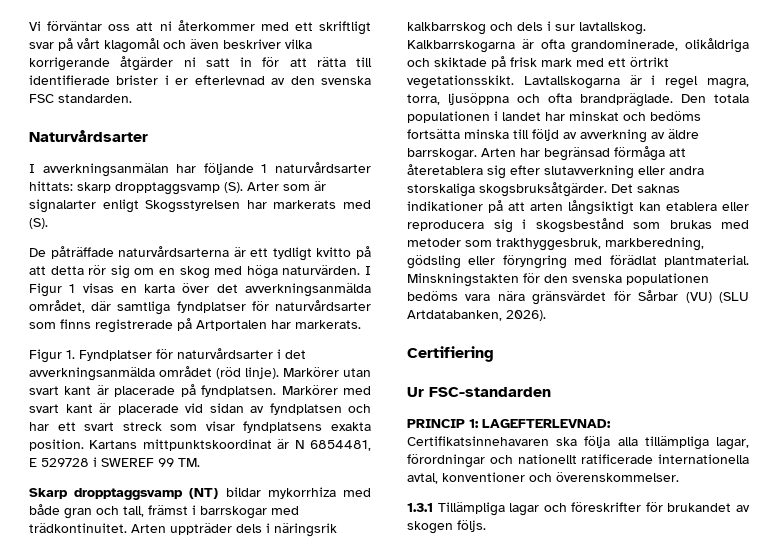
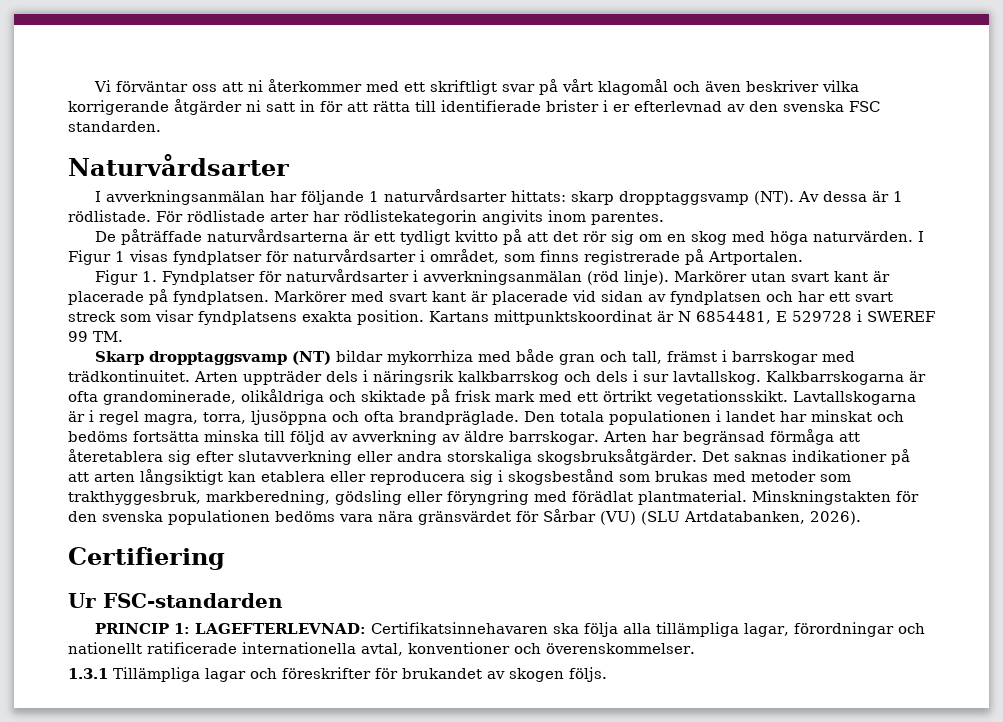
- I avverkningsanmälan har följande 1 naturvårdsarter hittats: skarp dropptaggsvamp (S). Arter som är signalarter enligt Skogsstyrelsen har markerats med (S).
+ I avverkningsanmälan har följande 1 naturvårdsarter hittats: skarp dropptaggsvamp (NT). Av dessa är 1 rödlistade. För rödlistade arter har rödlistekategorin angivits inom parentes.
- De påträffade naturvårdsarterna är ett tydligt kvitto på att detta rör sig om en skog med höga naturvärden.
+ De påträffade naturvårdsarterna är ett tydligt kvitto på att det rör sig om en skog med höga naturvärden.
- I Figur 1 visas en karta över det avverkningsanmälda området, där samtliga fyndplatser för naturvårdsarter som finns registrerade på Artportalen har markerats.
+ I Figur 1 visas fyndplatser för naturvårdsarter i området, som finns registrerade på Artportalen.
- Figur 1. Fyndplatser för naturvårdsarter i det avverkningsanmälda området (röd linje).
+ Figur 1. Fyndplatser för naturvårdsarter i avverkningsanmälan (röd linje).

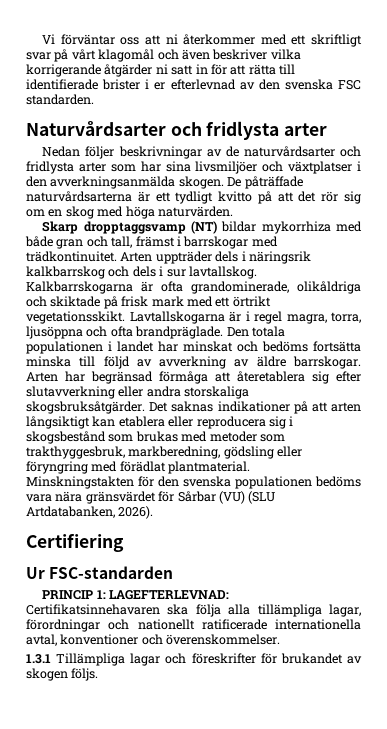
- Naturvårdsarter
- I avverkningsanmälan har följande 1 naturvårdsarter hittats: skarp dropptaggsvamp (NT). Av dessa är 1 rödlistade. För rödlistade arter har rödlistekategorin angivits inom parentes.
- De påträffade naturvårdsarterna är ett tydligt kvitto på att det rör sig om en skog med höga naturvärden. I Figur 1 visas fyndplatser för naturvårdsarter i området, som finns registrerade på Artportalen.
- Figur 1. Fyndplatser för naturvårdsarter i avverkningsanmälan (röd linje). Markörer utan svart kant är placerade på fyndplatsen. Markörer med svart kant är placerade vid sidan av fyndplatsen och har ett svart streck som visar fyndplatsens exakta position. Kartans mittpunktskoordinat är N 6854481, E 529728 i SWEREF 99 TM.
+ Naturvårdsarter och fridlysta arter
+ Nedan följer beskrivningar av de naturvårdsarter och fridlysta arter som har sina livsmiljöer och växtplatser i den avverkningsanmälda skogen. De påträffade naturvårdsarterna är ett tydligt kvitto på att det rör sig om en skog med höga naturvärden.

